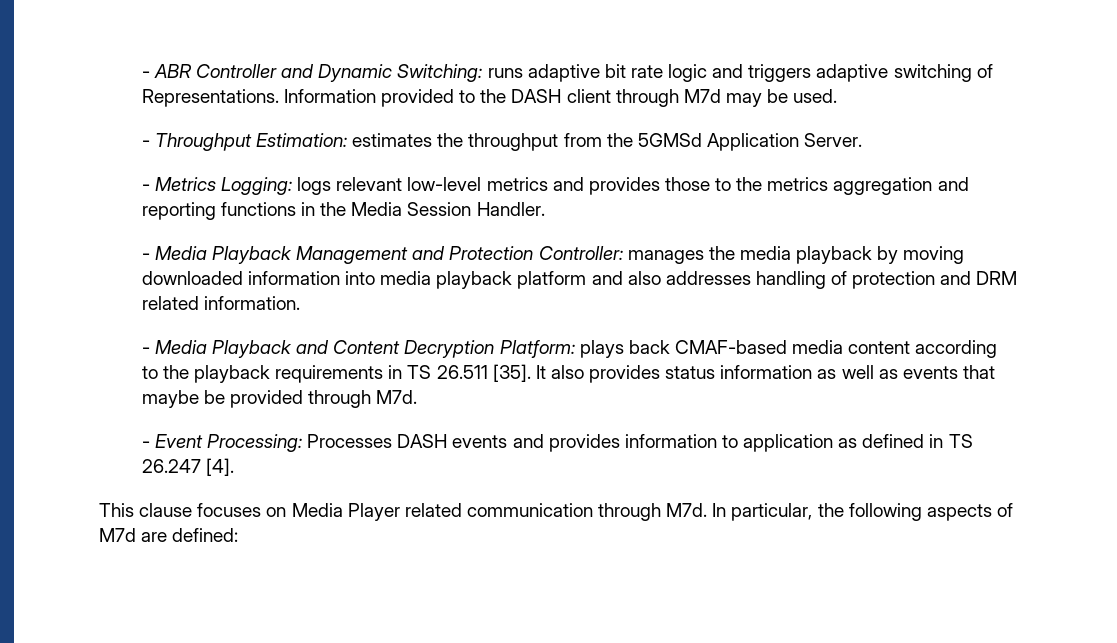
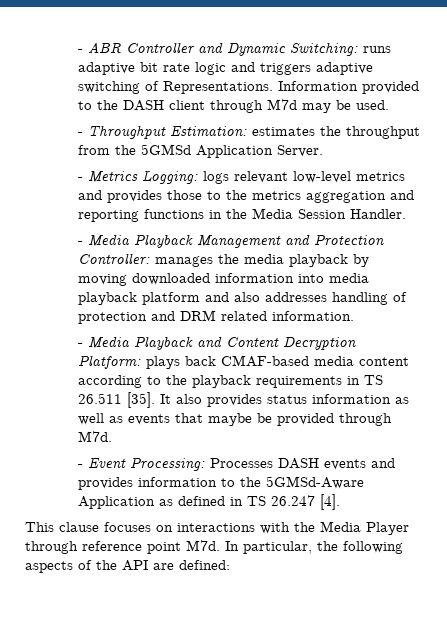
- - Event Processing: Processes DASH events and provides information to application as defined in TS 26.247 [4].
+ - Event Processing: Processes DASH events and provides information to the 5GMSd-Aware Application as defined in TS 26.247 [4].
- This clause focuses on Media Player related communication through M7d. In particular, the following aspects of M7d are defined:
+ This clause focuses on interactions with the Media Player through reference point M7d. In particular, the following aspects of the API are defined:

